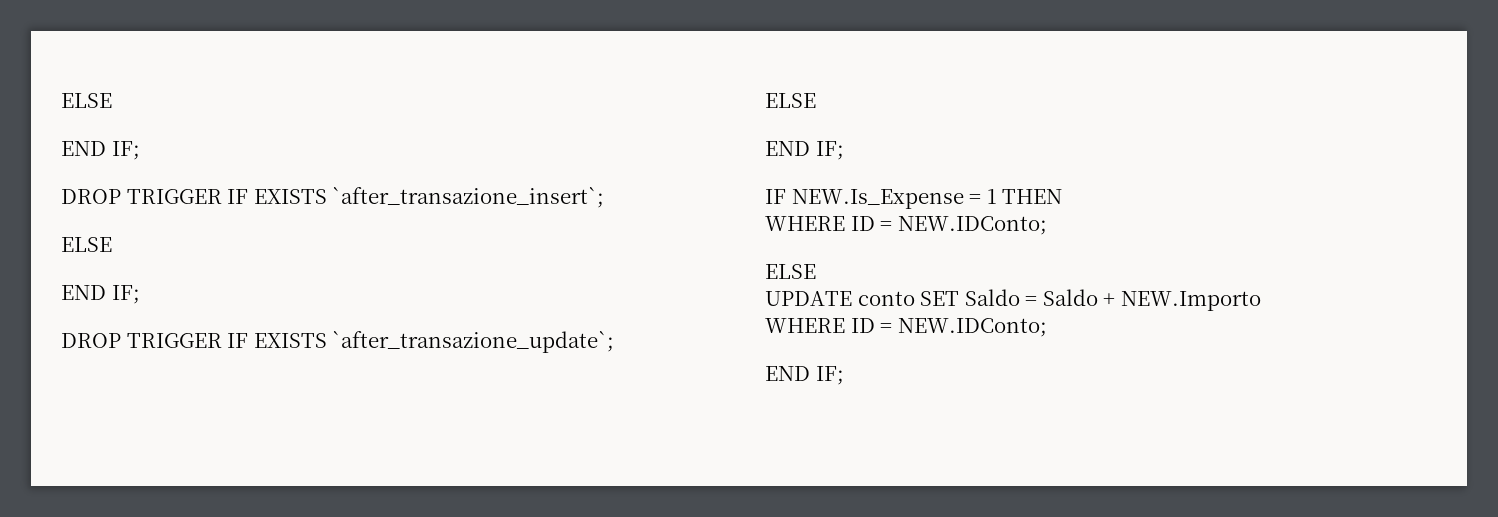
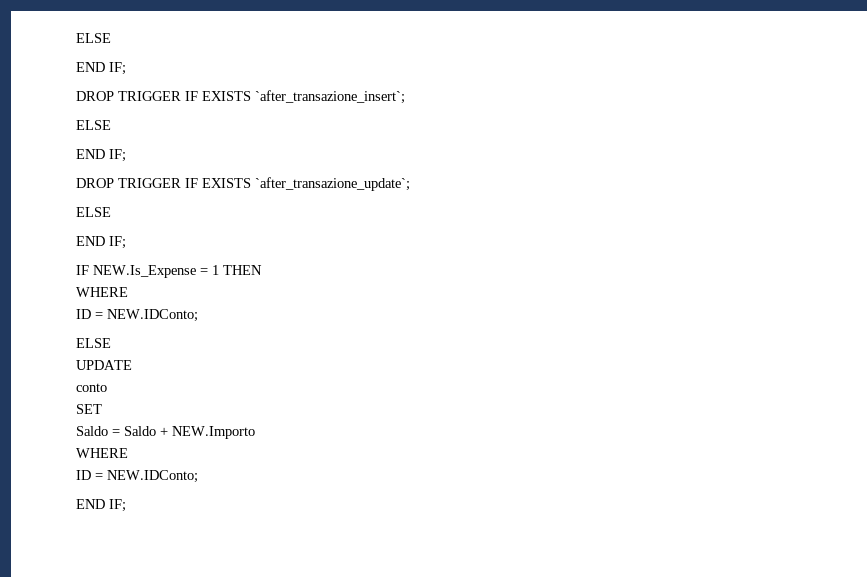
  IF NEW.Is_Expense = 1 THEN
- WHERE ID = NEW.IDConto;
+ WHERE
+ ID = NEW.IDConto;
- UPDATE conto SET Saldo = Saldo + NEW.Importo
- WHERE ID = NEW.IDConto;
+ UPDATE
+ conto
+ SET
+ Saldo = Saldo + NEW.Importo
+ WHERE
+ ID = NEW.IDConto;

